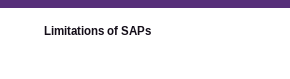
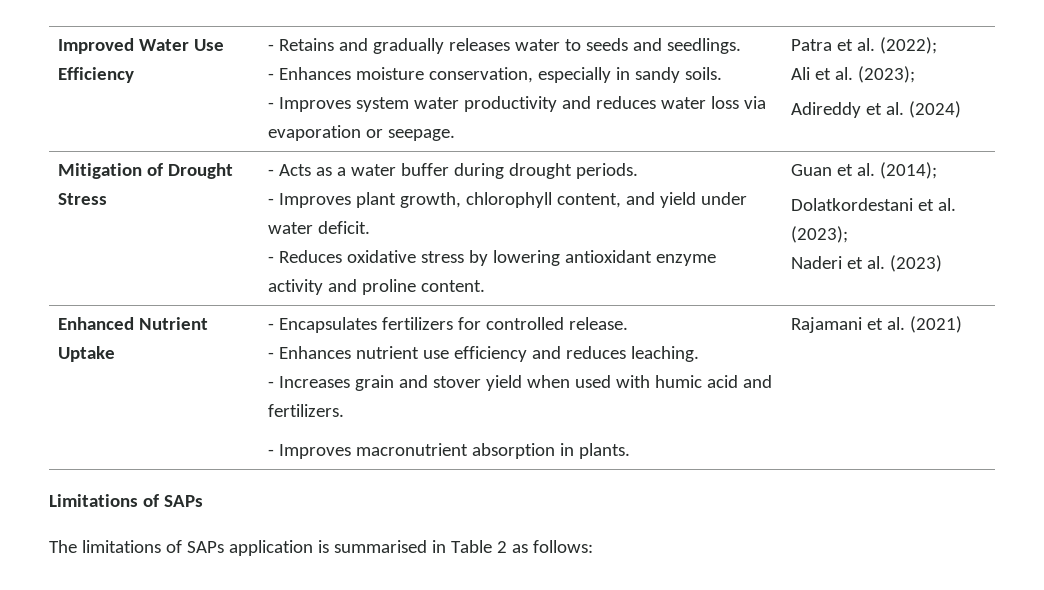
+ Improved Water Use Efficiency | - Retains and gradually releases water to seeds and seedlings.
+ - Enhances moisture conservation, especially in sandy soils.
+ - Improves system water productivity and reduces water loss via evaporation or seepage. | Patra et al. (2022);
+ Ali et al. (2023);
+ Adireddy et al. (2024)
+ Mitigation of Drought Stress | - Acts as a water buffer during drought periods.
+ - Improves plant growth, chlorophyll content, and yield under water deficit.
+ - Reduces oxidative stress by lowering antioxidant enzyme activity and proline content. | Guan et al. (2014);
+ Dolatkordestani et al. (2023);
+ Naderi et al. (2023)
+ Enhanced Nutrient Uptake | - Encapsulates fertilizers for controlled release.
+ - Enhances nutrient use efficiency and reduces leaching.
+ - Increases grain and stover yield when used with humic acid and fertilizers.
+ - Improves macronutrient absorption in plants. | Rajamani et al. (2021)
  Limitations of SAPs
+ The limitations of SAPs application is summarised in Table 2 as follows:

